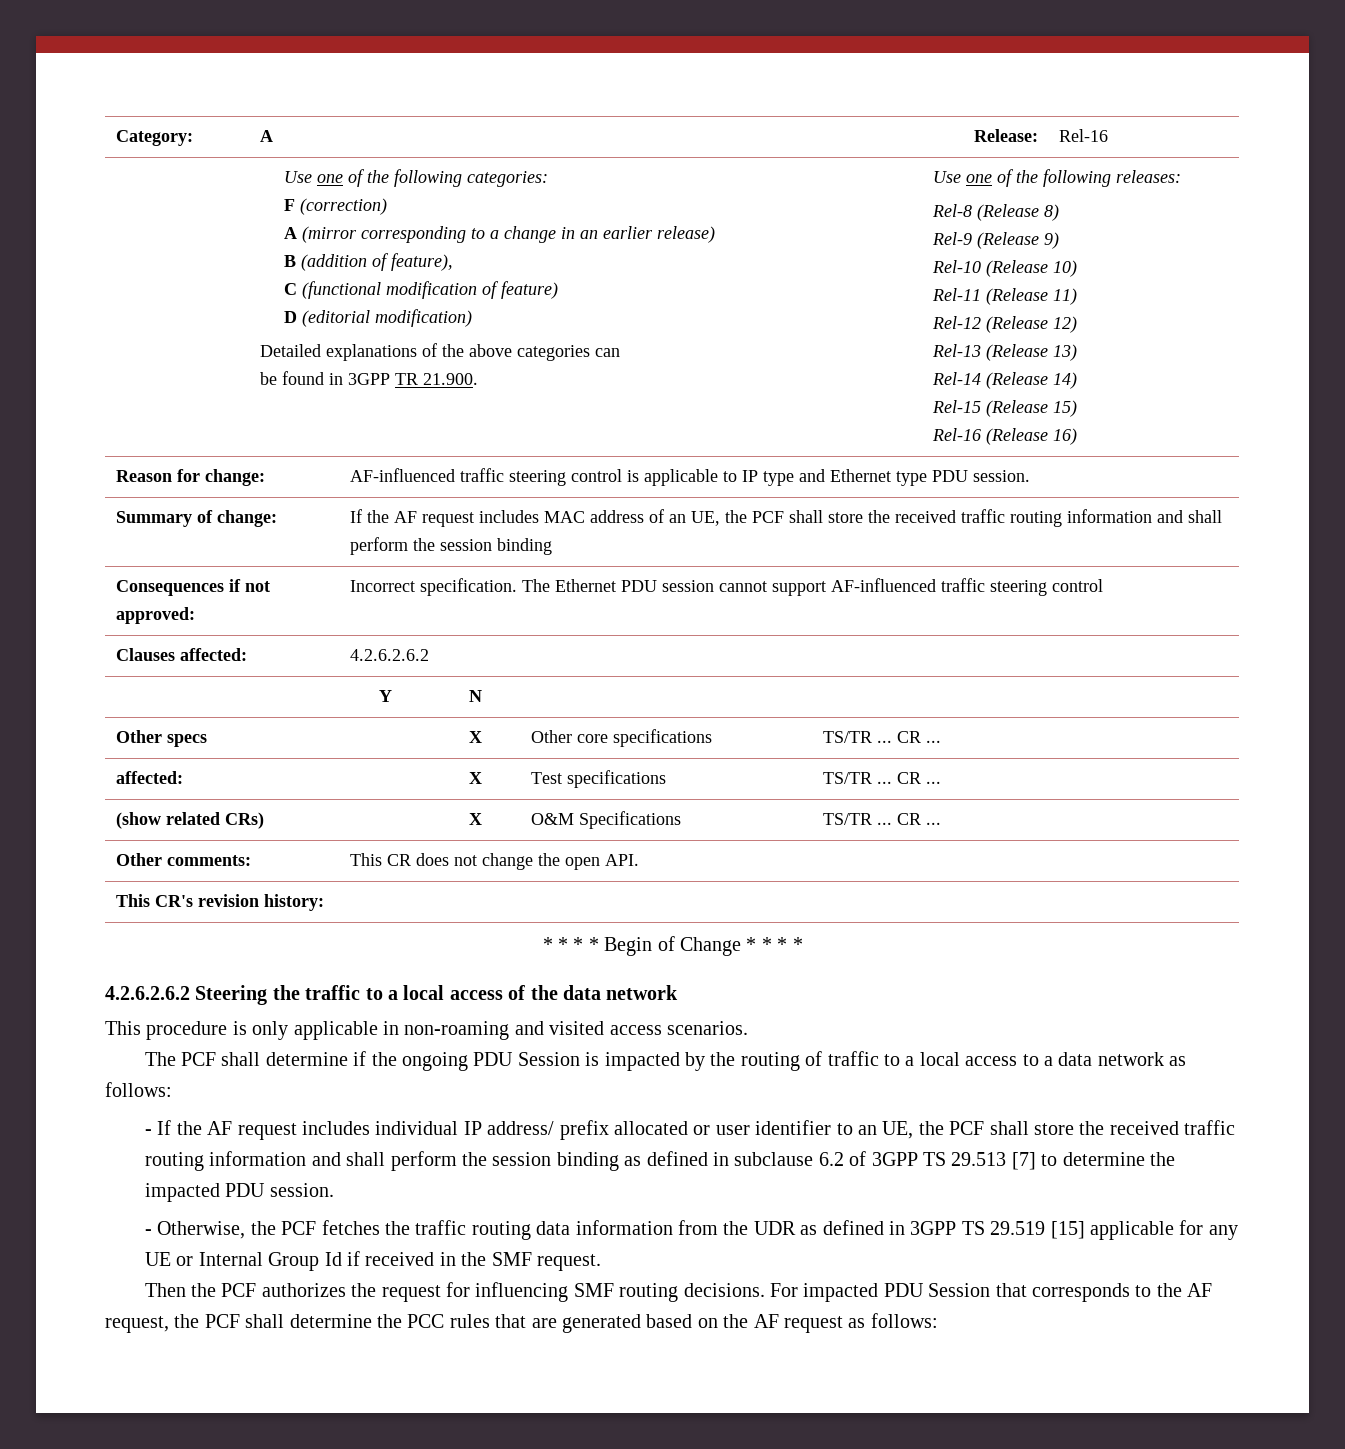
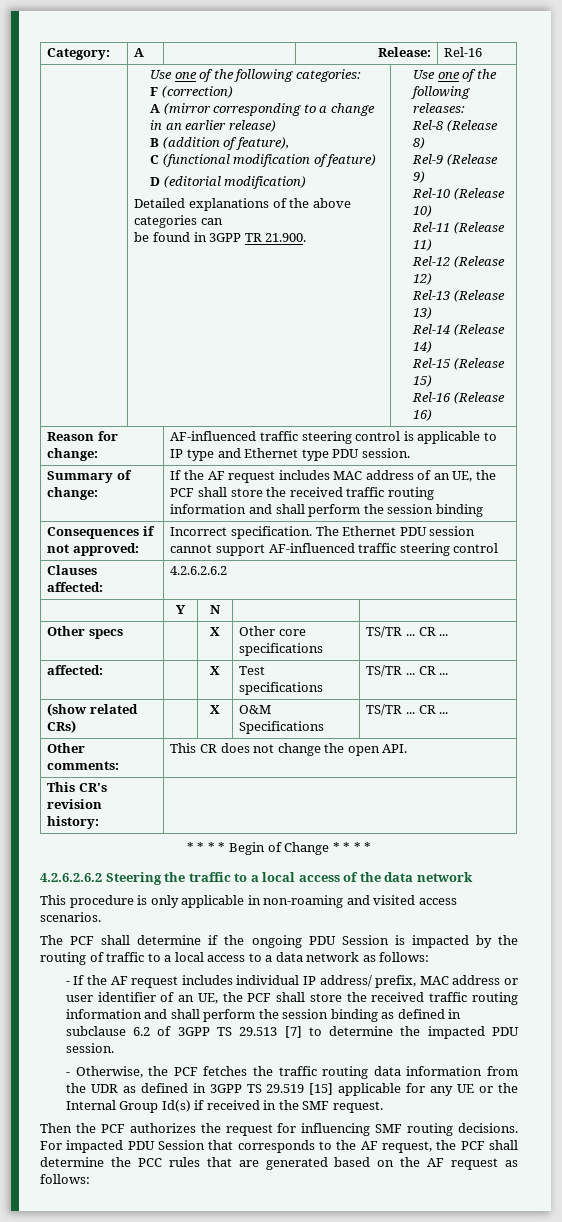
- - If the AF request includes individual IP address/ prefix allocated or user identifier to an UE, the PCF shall store the received traffic routing information and shall perform the session binding as defined in subclause 6.2 of 3GPP TS 29.513 [7] to determine the impacted PDU session.
+ - If the AF request includes individual IP address/ prefix, MAC address or user identifier of an UE, the PCF shall store the received traffic routing information and shall perform the session binding as defined in subclause 6.2 of 3GPP TS 29.513 [7] to determine the impacted PDU session.
- - Otherwise, the PCF fetches the traffic routing data information from the UDR as defined in 3GPP TS 29.519 [15] applicable for any UE or Internal Group Id if received in the SMF request.
+ - Otherwise, the PCF fetches the traffic routing data information from the UDR as defined in 3GPP TS 29.519 [15] applicable for any UE or the Internal Group Id(s) if received in the SMF request.

